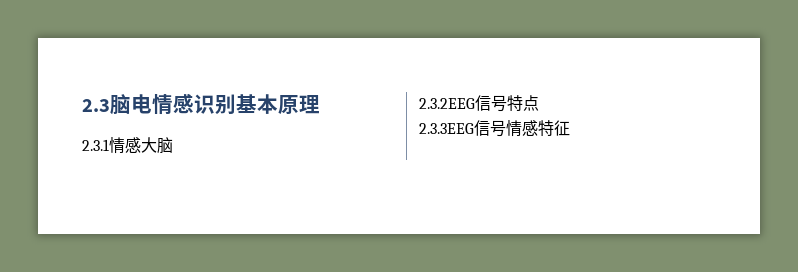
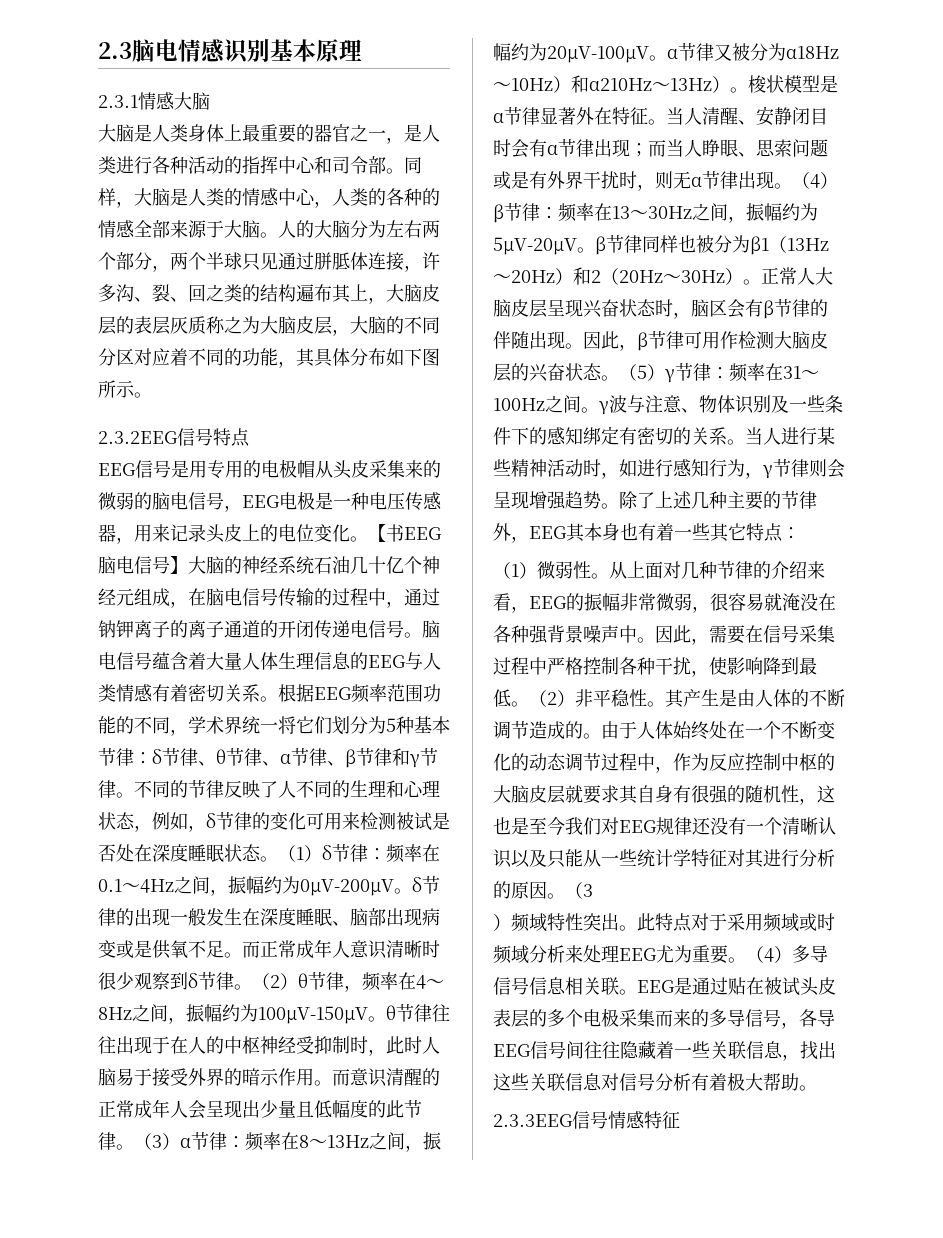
+ 大脑是人类身体上最重要的器官之一，是人类进行各种活动的指挥中心和司令部。同样，大脑是人类的情感中心，人类的各种的情感全部来源于大脑。人的大脑分为左右两个部分，两个半球只见通过胼胝体连接，许多沟、裂、回之类的结构遍布其上，大脑皮层的表层灰质称之为大脑皮层，大脑的不同分区对应着不同的功能，其具体分布如下图所示。
  2.3.2EEG信号特点
+ EEG信号是用专用的电极帽从头皮采集来的微弱的脑电信号，EEG电极是一种电压传感器，用来记录头皮上的电位变化。【书EEG脑电信号】大脑的神经系统石油几十亿个神经元组成，在脑电信号传输的过程中，通过钠钾离子的离子通道的开闭传递电信号。脑电信号蕴含着大量人体生理信息的EEG与人类情感有着密切关系。根据EEG频率范围功能的不同，学术界统一将它们划分为5种基本节律：δ节律、θ节律、α节律、β节律和γ节律。不同的节律反映了人不同的生理和心理状态，例如，δ节律的变化可用来检测被试是否处在深度睡眠状态。（1）δ节律：频率在0.1～4Hz之间，振幅约为0μV-200μV。δ节律的出现一般发生在深度睡眠、脑部出现病变或是供氧不足。而正常成年人意识清晰时很少观察到δ节律。（2）θ节律，频率在4～8Hz之间，振幅约为100μV-150μV。θ节律往往出现于在人的中枢神经受抑制时，此时人脑易于接受外界的暗示作用。而意识清醒的正常成年人会呈现出少量且低幅度的此节律。（3）α节律：频率在8～13Hz之间，振幅约为20μV-100μV。α节律又被分为α18Hz～10Hz）和α210Hz～13Hz）。梭状模型是α节律显著外在特征。当人清醒、安静闭目时会有α节律出现；而当人睁眼、思索问题或是有外界干扰时，则无α节律出现。（4）β节律：频率在13～30Hz之间，振幅约为5μV-20μV。β节律同样也被分为β1（13Hz～20Hz）和2（20Hz～30Hz）。正常人大脑皮层呈现兴奋状态时，脑区会有β节律的伴随出现。因此，β节律可用作检测大脑皮层的兴奋状态。（5）γ节律：频率在31～100Hz之间。γ波与注意、物体识别及一些条件下的感知绑定有密切的关系。当人进行某些精神活动时，如进行感知行为，γ节律则会呈现增强趋势。除了上述几种主要的节律外，EEG其本身也有着一些其它特点：
+ （1）微弱性。从上面对几种节律的介绍来看，EEG的振幅非常微弱，很容易就淹没在各种强背景噪声中。因此，需要在信号采集过程中严格控制各种干扰，使影响降到最低。（2）非平稳性。其产生是由人体的不断调节造成的。由于人体始终处在一个不断变化的动态调节过程中，作为反应控制中枢的大脑皮层就要求其自身有很强的随机性，这也是至今我们对EEG规律还没有一个清晰认识以及只能从一些统计学特征对其进行分析的原因。（3
+ ）频域特性突出。此特点对于采用频域或时频域分析来处理EEG尤为重要。（4）多导信号信息相关联。EEG是通过贴在被试头皮表层的多个电极采集而来的多导信号，各导EEG信号间往往隐藏着一些关联信息，找出这些关联信息对信号分析有着极大帮助。

